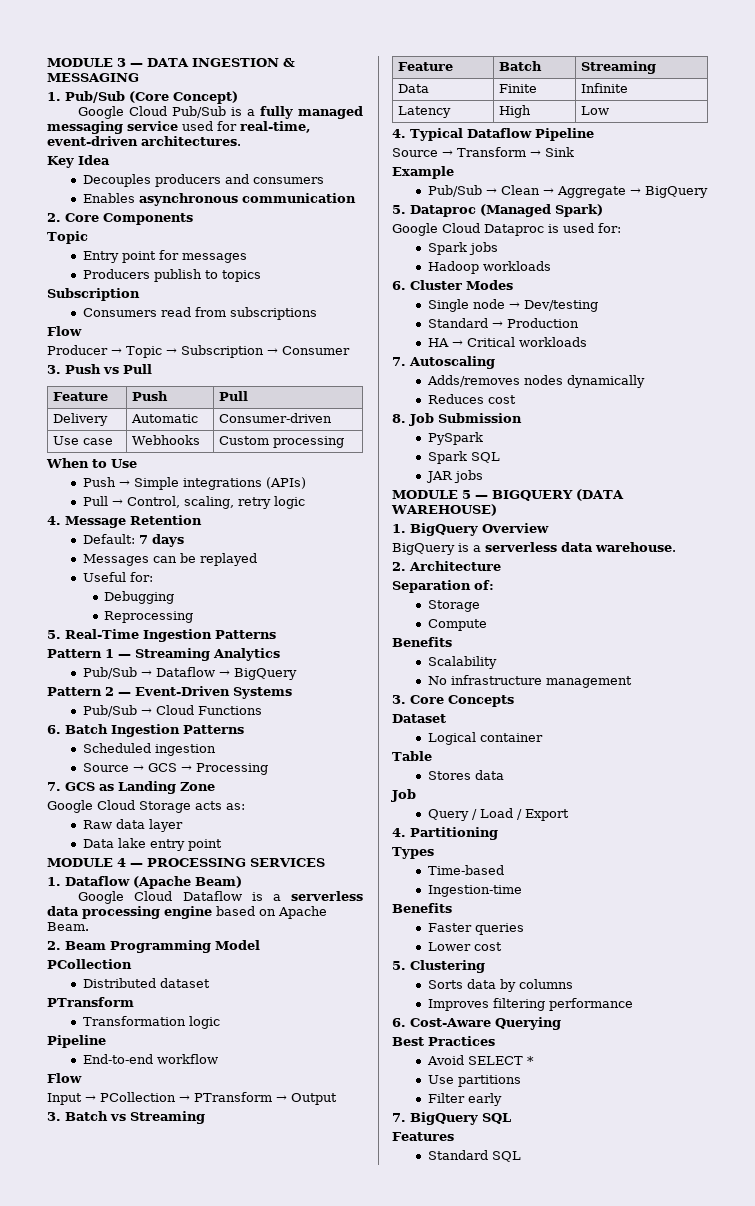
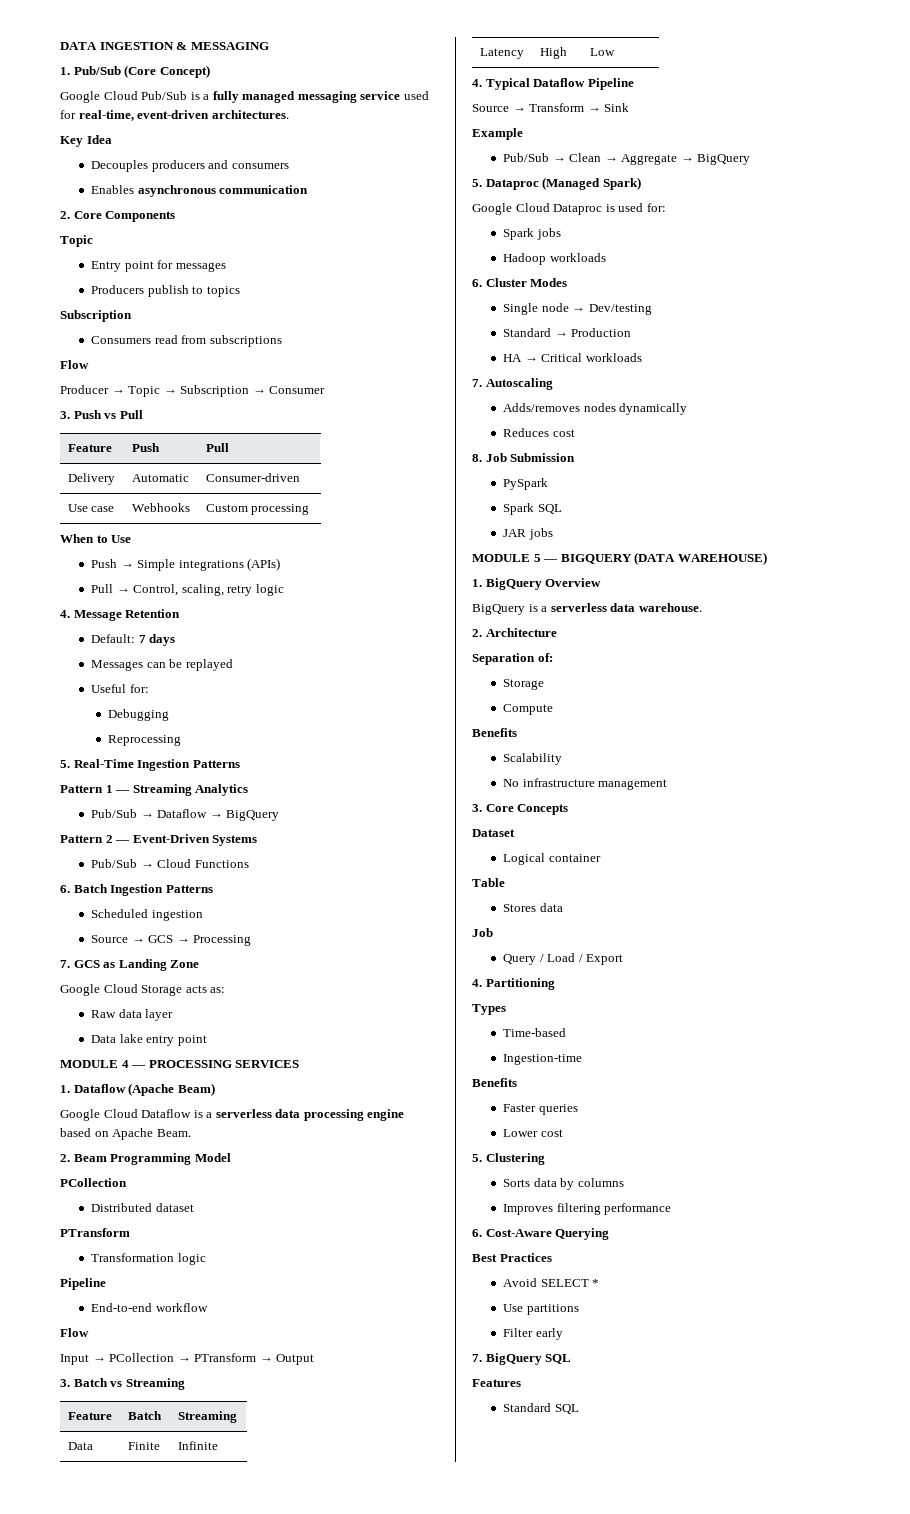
- MODULE 3 — DATA INGESTION & MESSAGING
+ DATA INGESTION & MESSAGING

